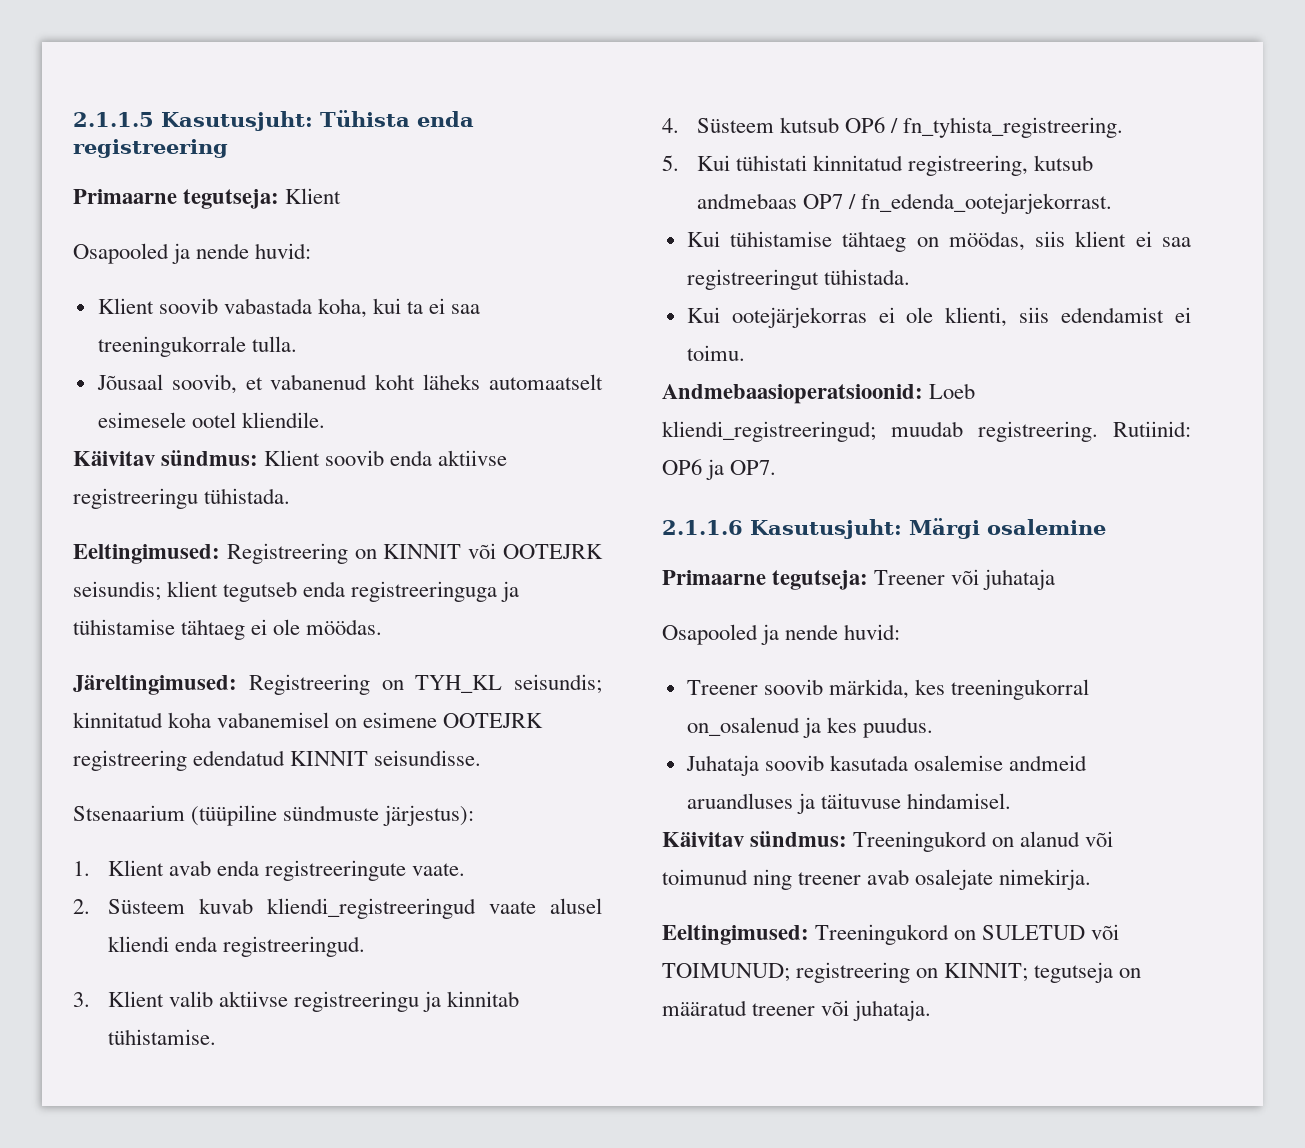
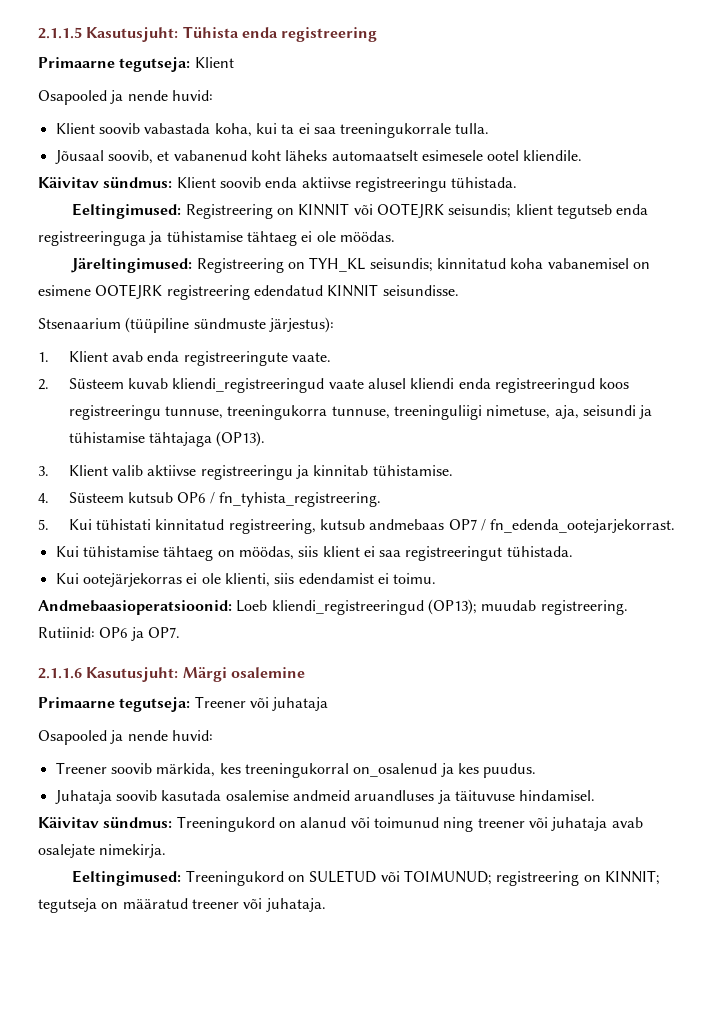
- 2. Süsteem kuvab kliendi_registreeringud vaate alusel kliendi enda registreeringud.
+ 2. Süsteem kuvab kliendi_registreeringud vaate alusel kliendi enda registreeringud koos registreeringu tunnuse, treeningukorra tunnuse, treeninguliigi nimetuse, aja, seisundi ja tühistamise tähtajaga (OP13).
- Andmebaasioperatsioonid: Loeb kliendi_registreeringud; muudab registreering.
+ Andmebaasioperatsioonid: Loeb kliendi_registreeringud (OP13); muudab registreering.
- Käivitav sündmus: Treeningukord on alanud või toimunud ning treener avab osalejate nimekirja.
+ Käivitav sündmus: Treeningukord on alanud või toimunud ning treener või juhataja avab osalejate nimekirja.

